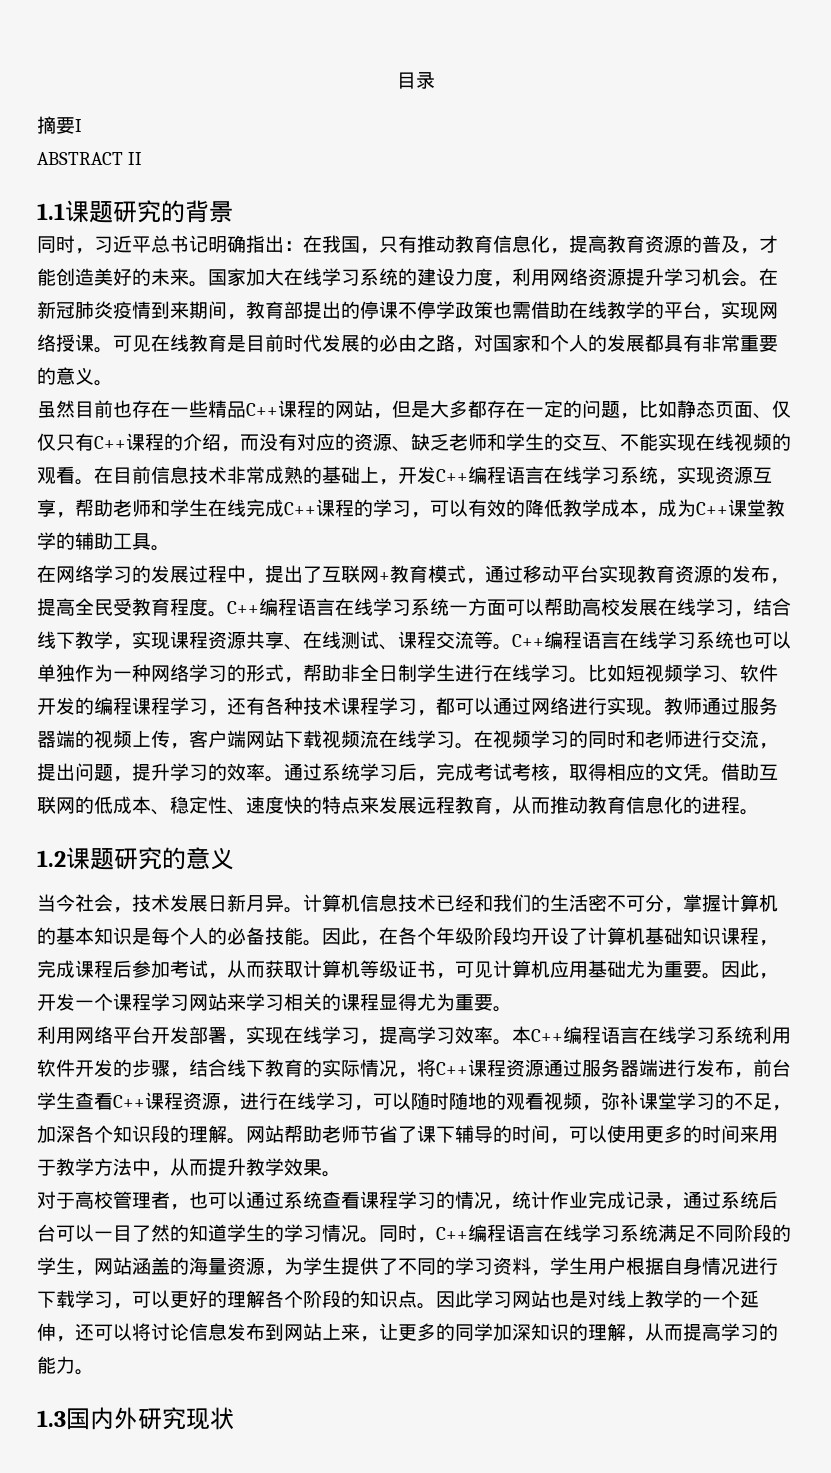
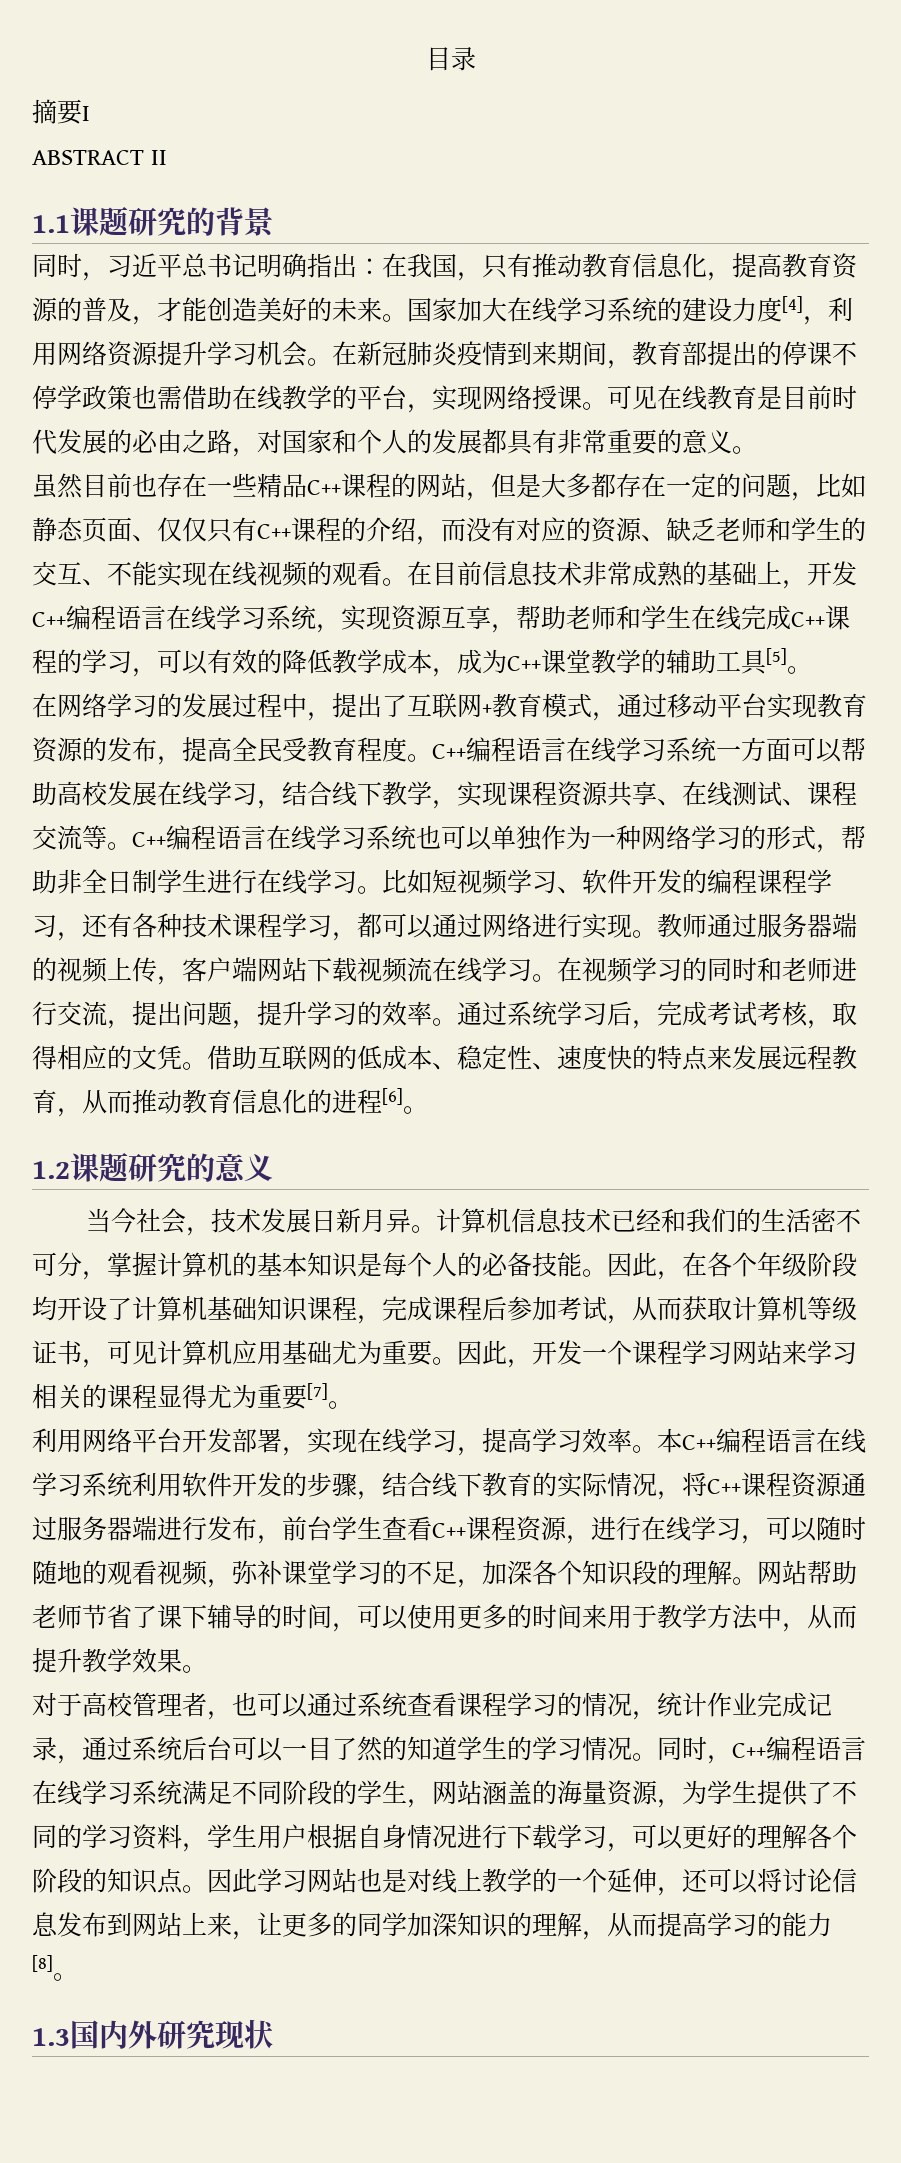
- 国家加大在线学习系统的建设力度，利用网络资源提升学习机会。
+ 国家加大在线学习系统的建设力度[4]，利用网络资源提升学习机会。
- 在目前信息技术非常成熟的基础上，开发C++编程语言在线学习系统，实现资源互享，帮助老师和学生在线完成C++课程的学习，可以有效的降低教学成本，成为C++课堂教学的辅助工具。
+ 在目前信息技术非常成熟的基础上，开发C++编程语言在线学习系统，实现资源互享，帮助老师和学生在线完成C++课程的学习，可以有效的降低教学成本，成为C++课堂教学的辅助工具[5]。
- 借助互联网的低成本、稳定性、速度快的特点来发展远程教育，从而推动教育信息化的进程。
+ 借助互联网的低成本、稳定性、速度快的特点来发展远程教育，从而推动教育信息化的进程[6]。
- 因此，开发一个课程学习网站来学习相关的课程显得尤为重要。
+ 因此，开发一个课程学习网站来学习相关的课程显得尤为重要[7]。
- 因此学习网站也是对线上教学的一个延伸，还可以将讨论信息发布到网站上来，让更多的同学加深知识的理解，从而提高学习的能力。
+ 因此学习网站也是对线上教学的一个延伸，还可以将讨论信息发布到网站上来，让更多的同学加深知识的理解，从而提高学习的能力[8]。

